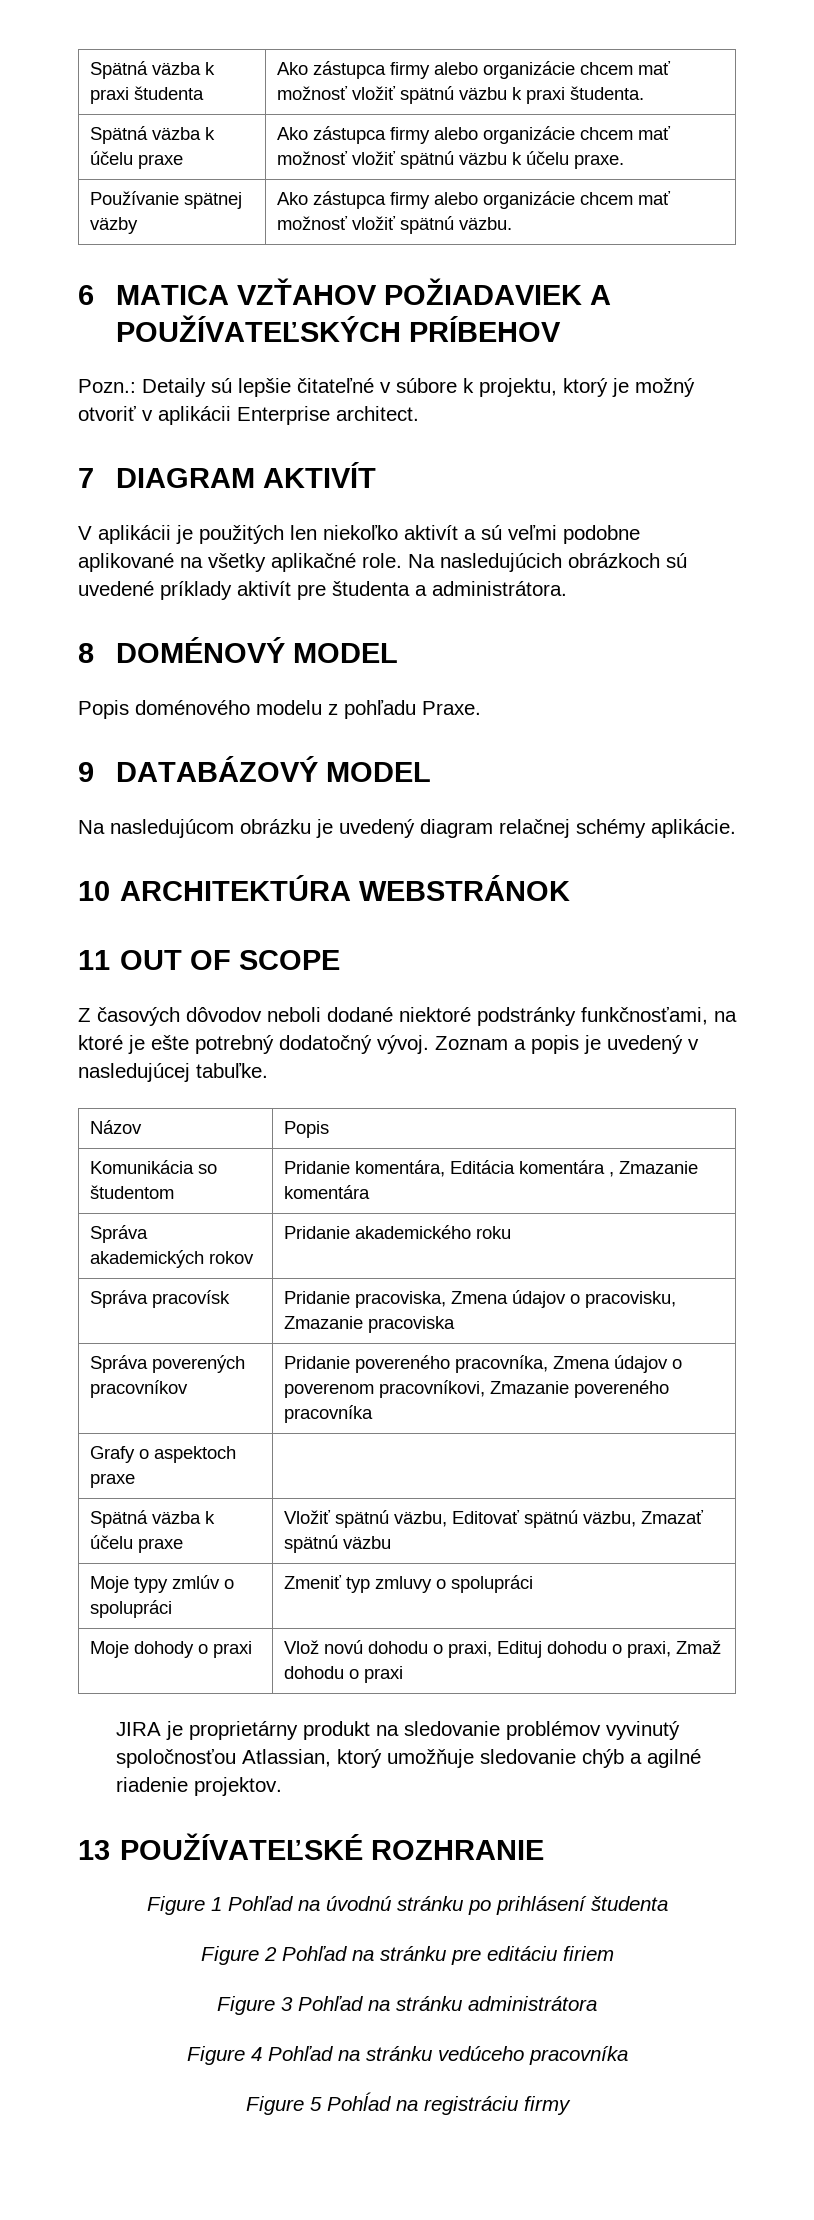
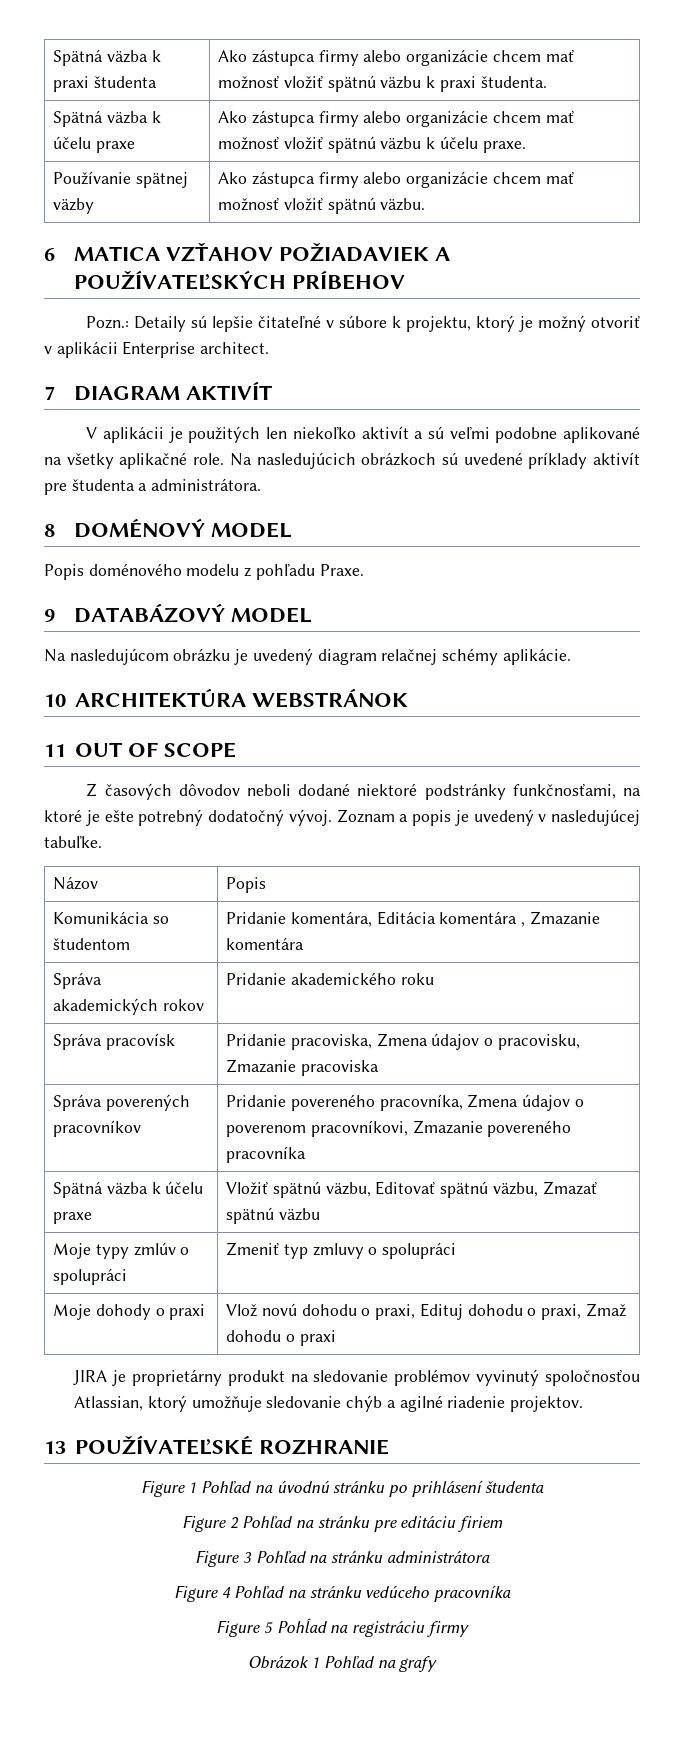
- Grafy o aspektoch praxe |
+ Obrázok 1 Pohľad na grafy

